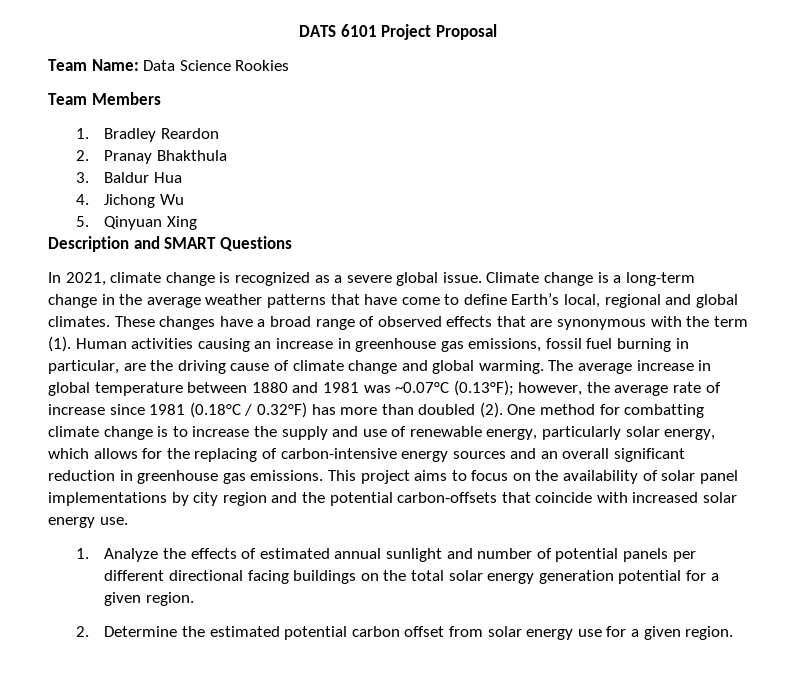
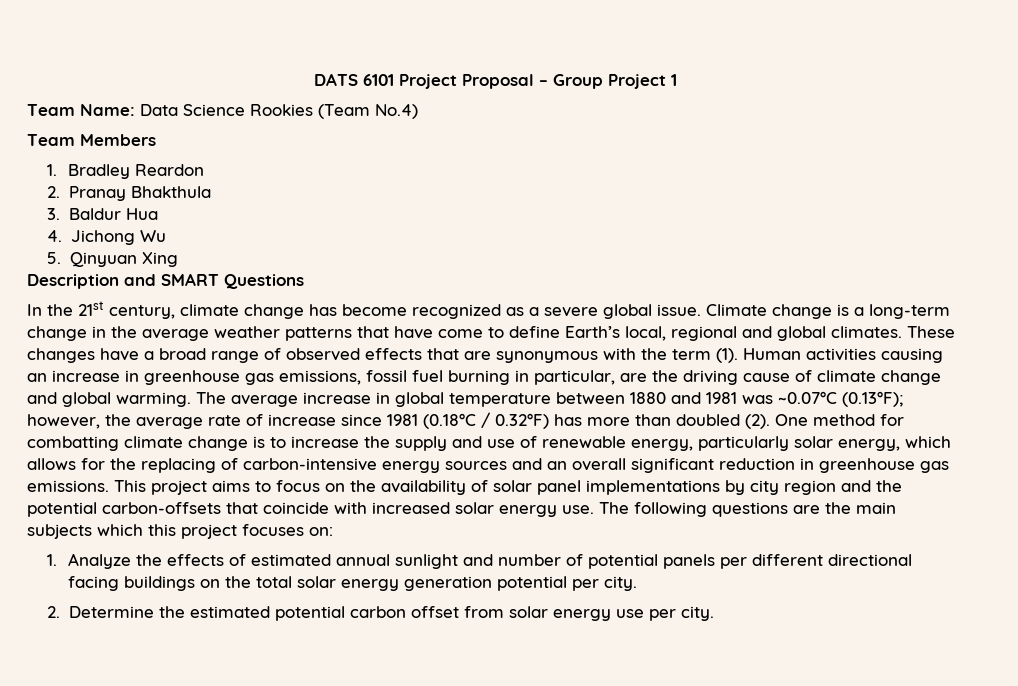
- DATS 6101 Project Proposal
+ DATS 6101 Project Proposal – Group Project 1
- Team Name: Data Science Rookies
+ Team Name: Data Science Rookies (Team No.4)
- In 2021, climate change is recognized as a severe global issue.
+ In the 21st century, climate change has become recognized as a severe global issue.
+ The following questions are the main subjects which this project focuses on:
- 1. Analyze the effects of estimated annual sunlight and number of potential panels per different directional facing buildings on the total solar energy generation potential for a given region.
+ 1. Analyze the effects of estimated annual sunlight and number of potential panels per different directional facing buildings on the total solar energy generation potential per city.
- 2. Determine the estimated potential carbon offset from solar energy use for a given region.
+ 2. Determine the estimated potential carbon offset from solar energy use per city.

